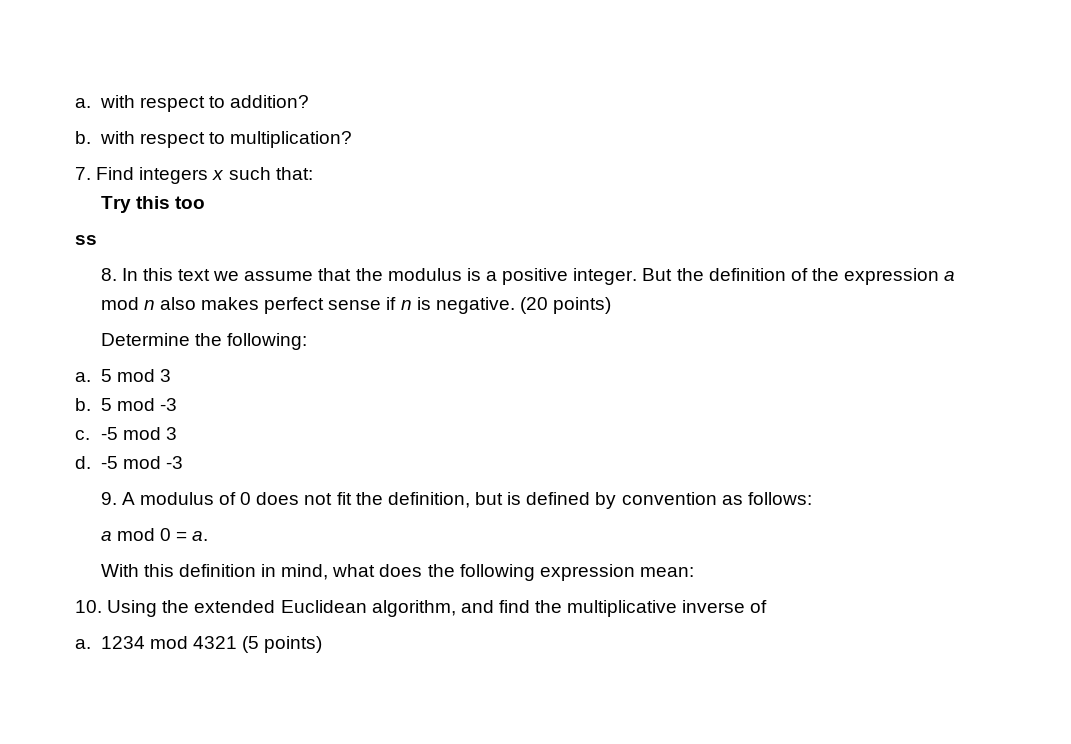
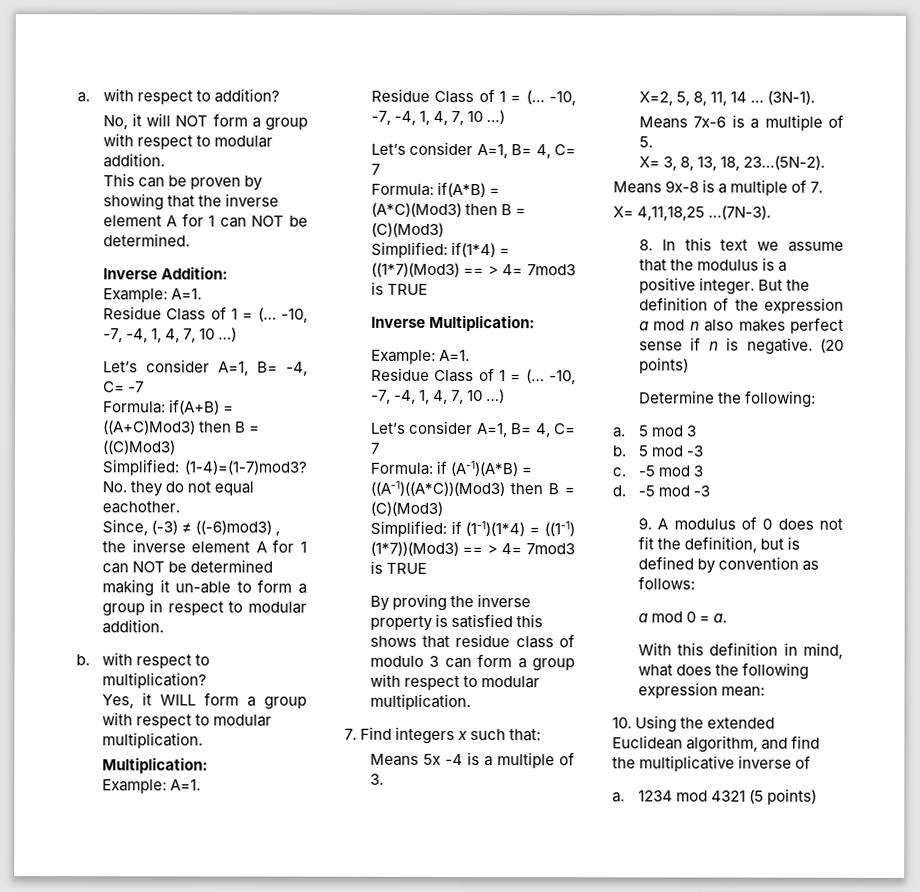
+ No, it will NOT form a group with respect to modular addition.
+ This can be proven by showing that the inverse element A for 1 can NOT be determined.
+ Inverse Addition:
+ Example: A=1.
+ Residue Class of 1 = (… -10, -7, -4, 1, 4, 7, 10 …)
+ Let’s consider A=1, B= -4, C= -7
+ Formula: if(A+B) = ((A+C)Mod3) then B = ((C)Mod3)
+ Simplified: (1-4)=(1-7)mod3? No. they do not equal eachother.
+ Since, (-3) ≠ ((-6)mod3) , the inverse element A for 1 can NOT be determined making it un-able to form a group in respect to modular addition.
+ Yes, it WILL form a group with respect to modular multiplication.
+ Multiplication:
+ Example: A=1.
+ Residue Class of 1 = (… -10, -7, -4, 1, 4, 7, 10 …)
+ Let’s consider A=1, B= 4, C= 7
+ Formula: if(A*B) = (A*C)(Mod3) then B = (C)(Mod3)
+ Simplified: if(1*4) = ((1*7)(Mod3) == > 4= 7mod3 is TRUE
+ Inverse Multiplication:
+ Example: A=1.
+ Residue Class of 1 = (… -10, -7, -4, 1, 4, 7, 10 …)
+ Let’s consider A=1, B= 4, C= 7
+ Formula: if (A-1)(A*B) = ((A-1)((A*C))(Mod3) then B = (C)(Mod3)
+ Simplified: if (1-1)(1*4) = ((1-1) (1*7))(Mod3) == > 4= 7mod3 is TRUE
+ By proving the inverse property is satisfied this shows that residue class of modulo 3 can form a group with respect to modular multiplication.
- Try this too
- ss
+ Means 5x -4 is a multiple of 3.
+ X=2, 5, 8, 11, 14 … (3N-1).
+ Means 7x-6 is a multiple of 5.
+ X= 3, 8, 13, 18, 23…(5N-2).
+ Means 9x-8 is a multiple of 7.
+ X= 4,11,18,25 …(7N-3).

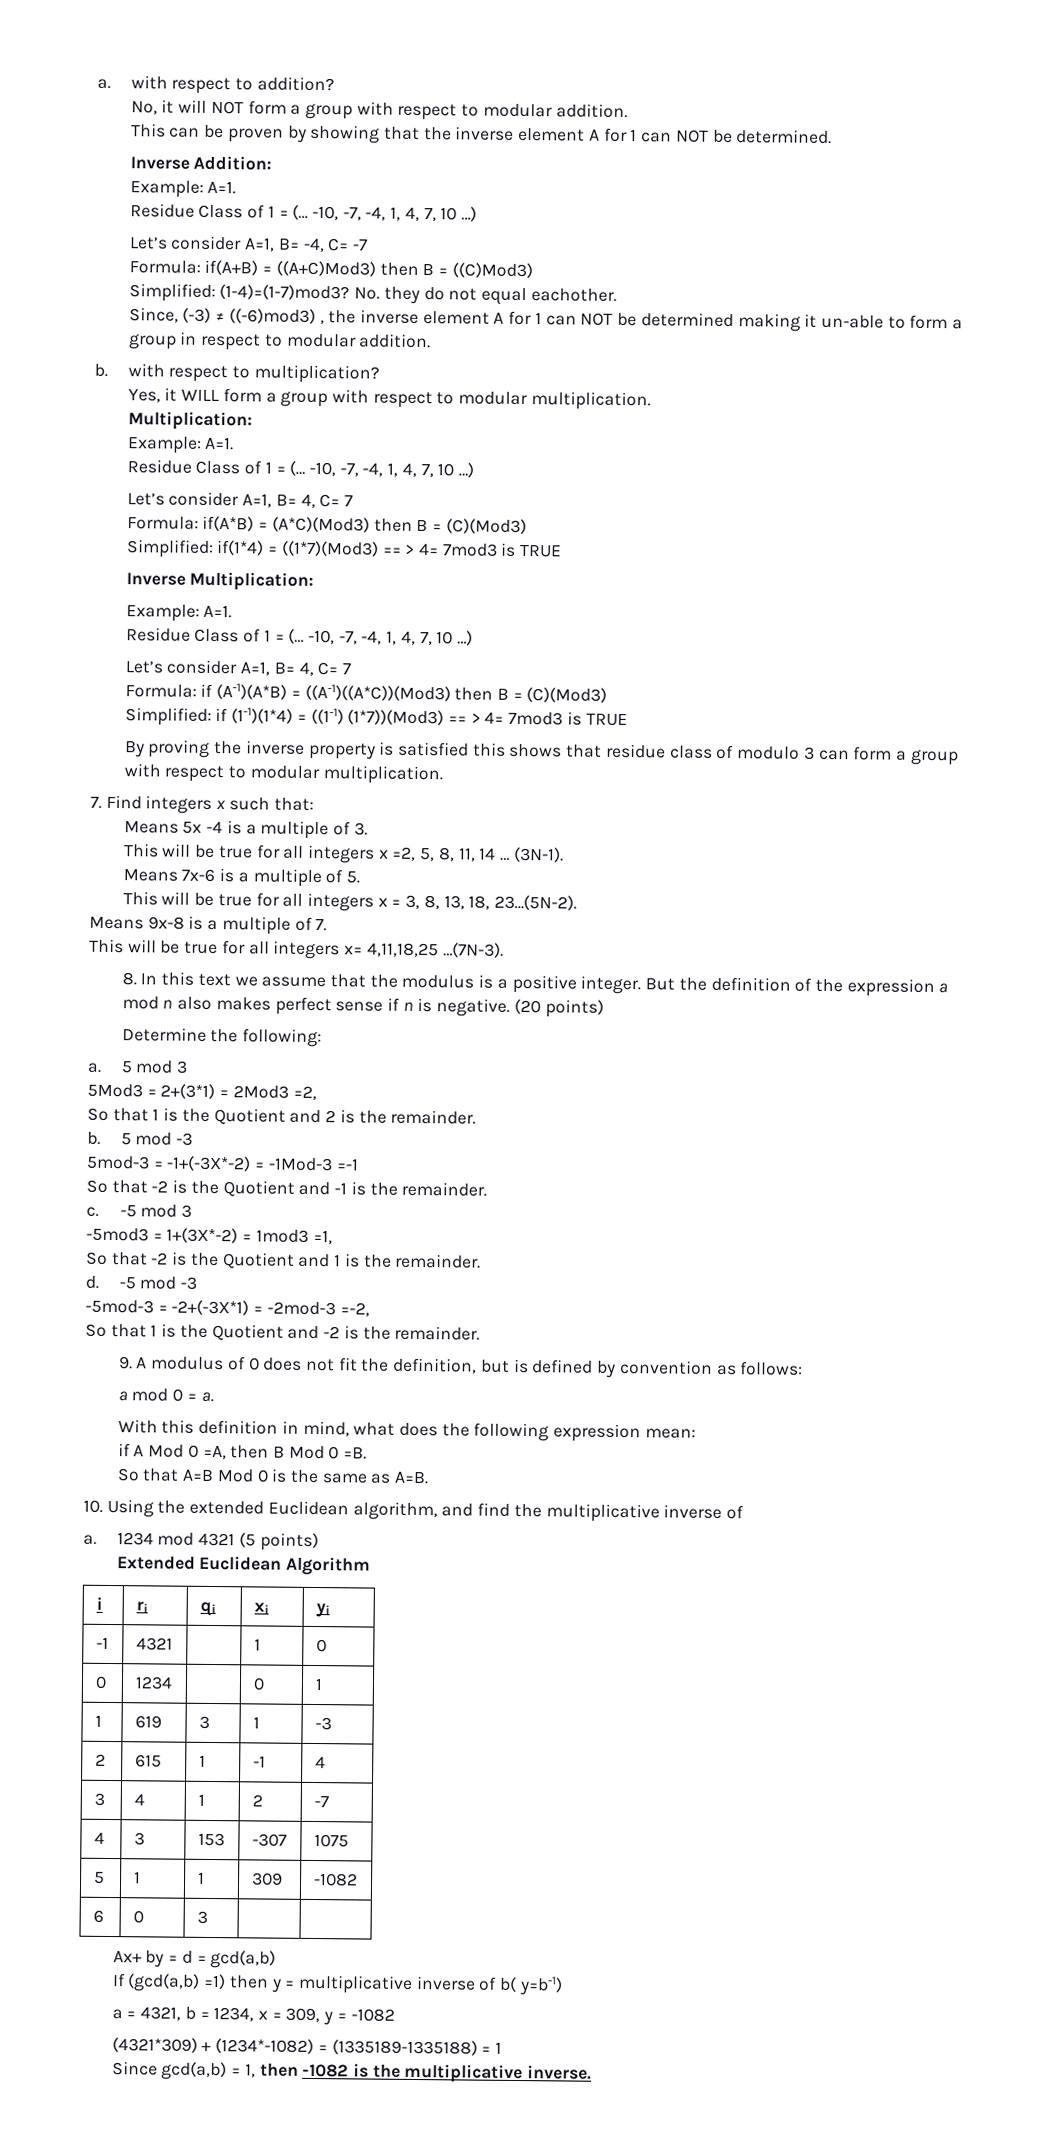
- X=2, 5, 8, 11, 14 …
+ This will be true for all integers x =2, 5, 8, 11, 14 …
- X= 3, 8, 13, 18, 23…(5N-2).
+ This will be true for all integers x = 3, 8, 13, 18, 23…(5N-2).
- X= 4,11,18,25 …(7N-3).
+ This will be true for all integers x= 4,11,18,25 …(7N-3).
+ 5Mod3 = 2+(3*1) = 2Mod3 =2,
+ So that 1 is the Quotient and 2 is the remainder.
  b. 5 mod -3
+ 5mod-3 = -1+(-3X*-2) = -1Mod-3 =-1
+ So that -2 is the Quotient and -1 is the remainder.
  c. -5 mod 3
+ -5mod3 = 1+(3X*-2) = 1mod3 =1,
+ So that -2 is the Quotient and 1 is the remainder.
  d. -5 mod -3
+ -5mod-3 = -2+(-3X*1) = -2mod-3 =-2,
+ So that 1 is the Quotient and -2 is the remainder.
+ if A Mod 0 =A, then B Mod 0 =B.
+ So that A=B Mod 0 is the same as A=B.
+ Extended Euclidean Algorithm
+ i | ri | qi | xi | yi
+ -1 | 4321 | | 1 | 0
+ 0 | 1234 | | 0 | 1
+ 1 | 619 | 3 | 1 | -3
+ 2 | 615 | 1 | -1 | 4
+ 3 | 4 | 1 | 2 | -7
+ 4 | 3 | 153 | -307 | 1075
+ 5 | 1 | 1 | 309 | -1082
+ 6 | 0 | 3 | |
+ Ax+ by = d = gcd(a,b)
+ If (gcd(a,b) =1) then y = multiplicative inverse of b( y=b-1)
+ a = 4321, b = 1234, x = 309, y = -1082
+ (4321*309) + (1234*-1082) = (1335189-1335188) = 1
+ Since gcd(a,b) = 1, then -1082 is the multiplicative inverse.

